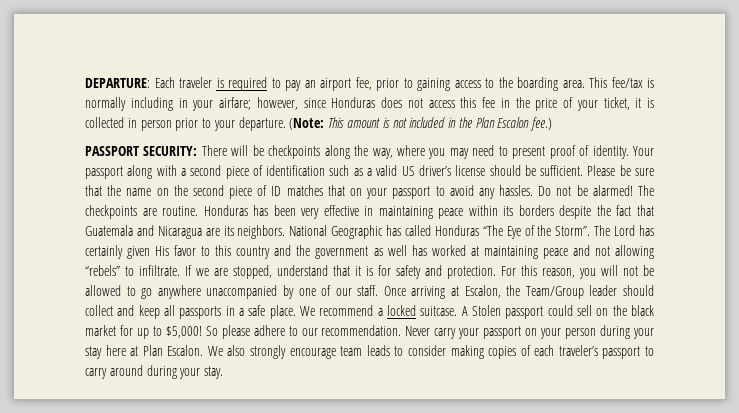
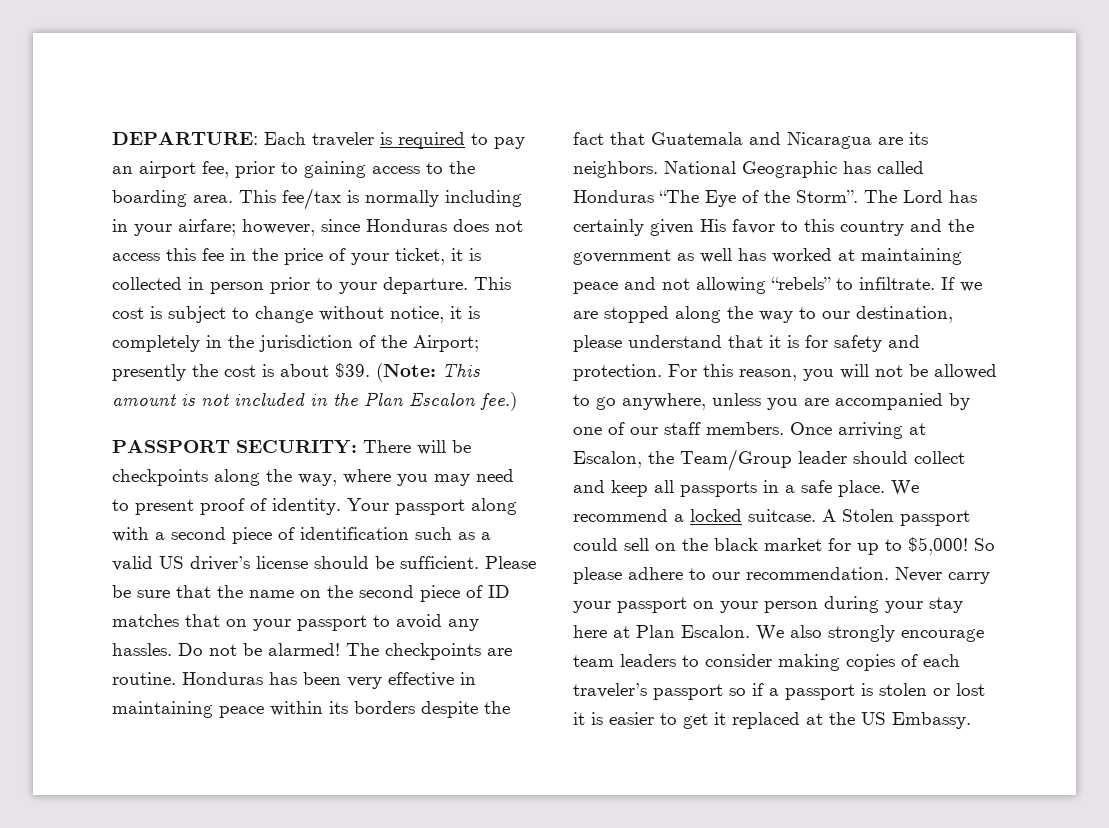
+ This cost is subject to change without notice, it is completely in the jurisdiction of the Airport; presently the cost is about $39.
- If we are stopped, understand that it is for safety and protection.
+ If we are stopped along the way to our destination, please understand that it is for safety and protection.
- For this reason, you will not be allowed to go anywhere unaccompanied by one of our staff.
+ For this reason, you will not be allowed to go anywhere, unless you are accompanied by one of our staff members.
- We also strongly encourage team leads to consider making copies of each traveler’s passport to carry around during your stay.
+ We also strongly encourage team leaders to consider making copies of each traveler’s passport so if a passport is stolen or lost it is easier to get it replaced at the US Embassy.

